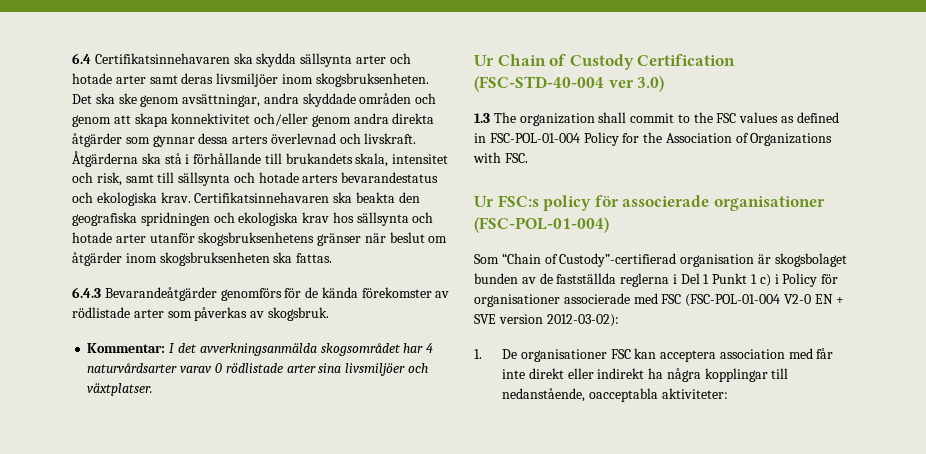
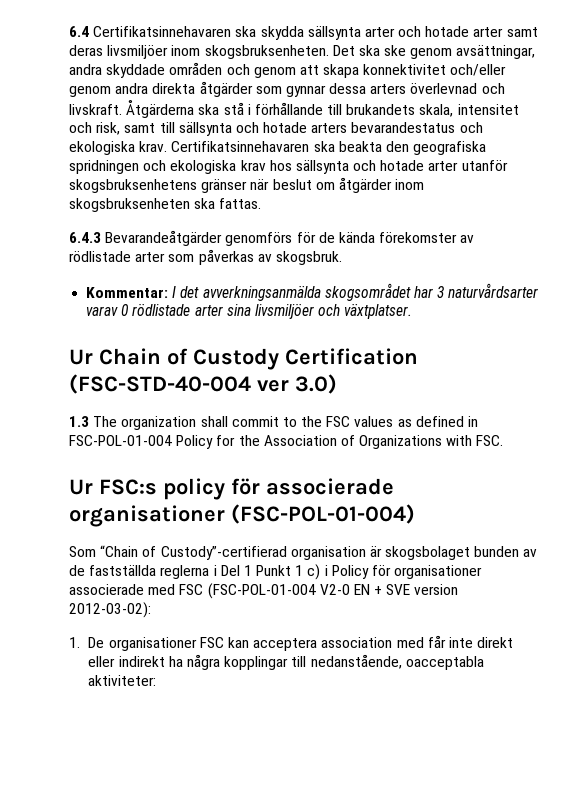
- Kommentar: I det avverkningsanmälda skogsområdet har 4 naturvårdsarter varav 0 rödlistade arter sina livsmiljöer och växtplatser.
+ Kommentar: I det avverkningsanmälda skogsområdet har 3 naturvårdsarter varav 0 rödlistade arter sina livsmiljöer och växtplatser.

